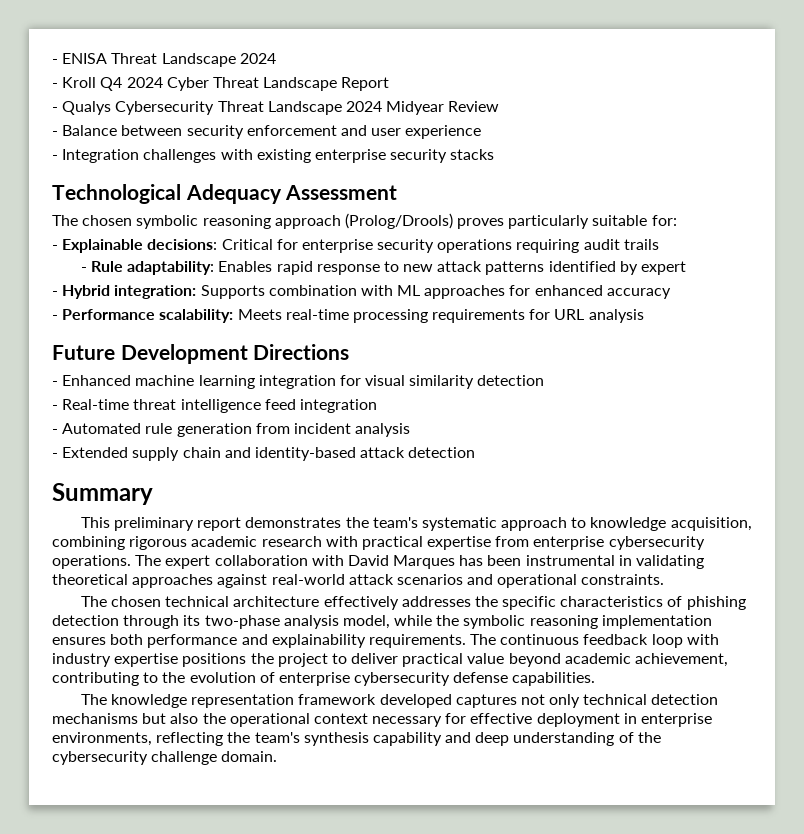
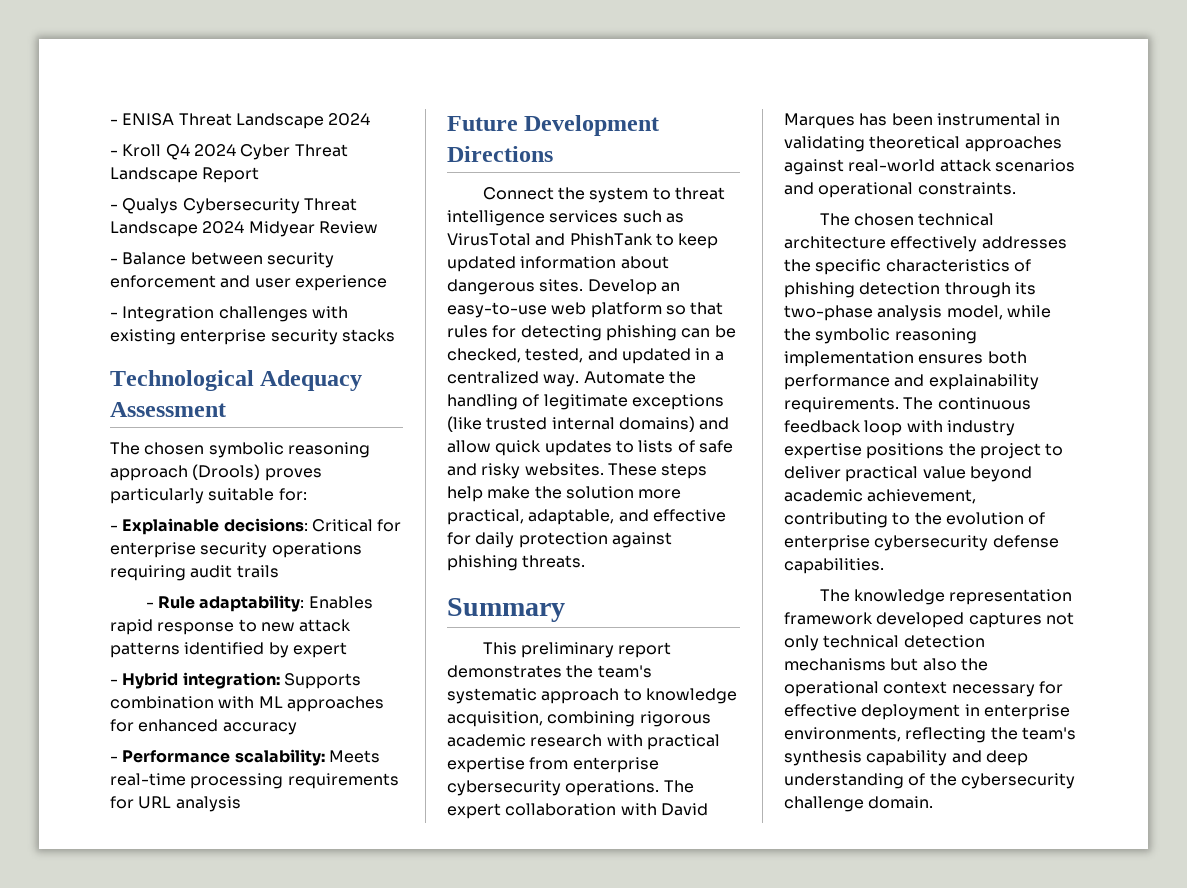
- The chosen symbolic reasoning approach (Prolog/Drools) proves particularly suitable for:
+ The chosen symbolic reasoning approach (Drools) proves particularly suitable for:
- - Enhanced machine learning integration for visual similarity detection
- - Real-time threat intelligence feed integration
- - Automated rule generation from incident analysis
- - Extended supply chain and identity-based attack detection
+ Connect the system to threat intelligence services such as VirusTotal and PhishTank to keep updated information about dangerous sites. Develop an easy-to-use web platform so that rules for detecting phishing can be checked, tested, and updated in a centralized way. Automate the handling of legitimate exceptions (like trusted internal domains) and allow quick updates to lists of safe and risky websites. These steps help make the solution more practical, adaptable, and effective for daily protection against phishing threats.

